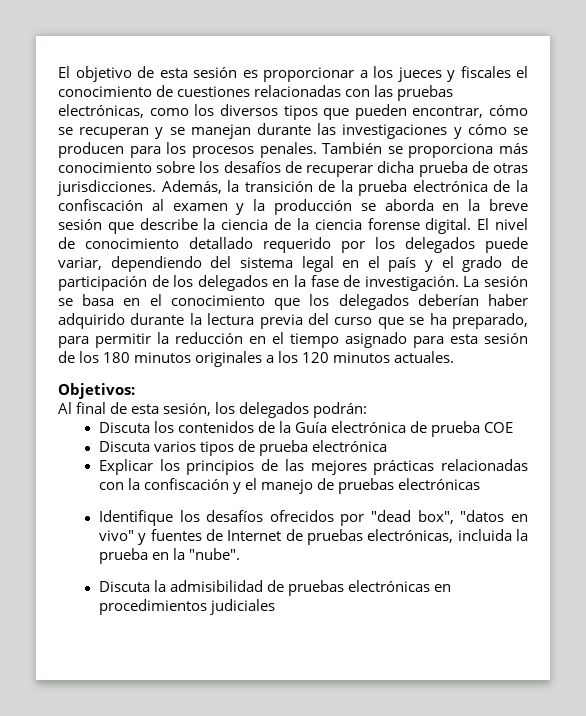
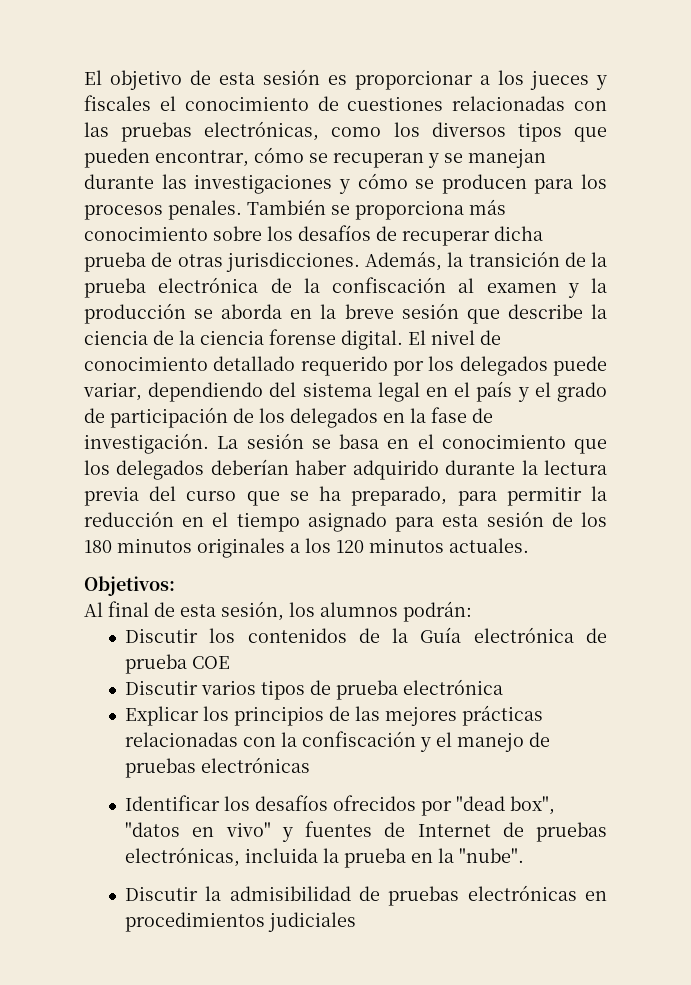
- Al final de esta sesión, los delegados podrán:
+ Al final de esta sesión, los alumnos podrán:
- Discuta los contenidos de la Guía electrónica de prueba COE
+ Discutir los contenidos de la Guía electrónica de prueba COE
- Discuta varios tipos de prueba electrónica
+ Discutir varios tipos de prueba electrónica
- Identifique los desafíos ofrecidos por "dead box", "datos en vivo" y fuentes de Internet de pruebas electrónicas, incluida la prueba en la "nube".
+ Identificar los desafíos ofrecidos por "dead box", "datos en vivo" y fuentes de Internet de pruebas electrónicas, incluida la prueba en la "nube".
- Discuta la admisibilidad de pruebas electrónicas en procedimientos judiciales
+ Discutir la admisibilidad de pruebas electrónicas en procedimientos judiciales

